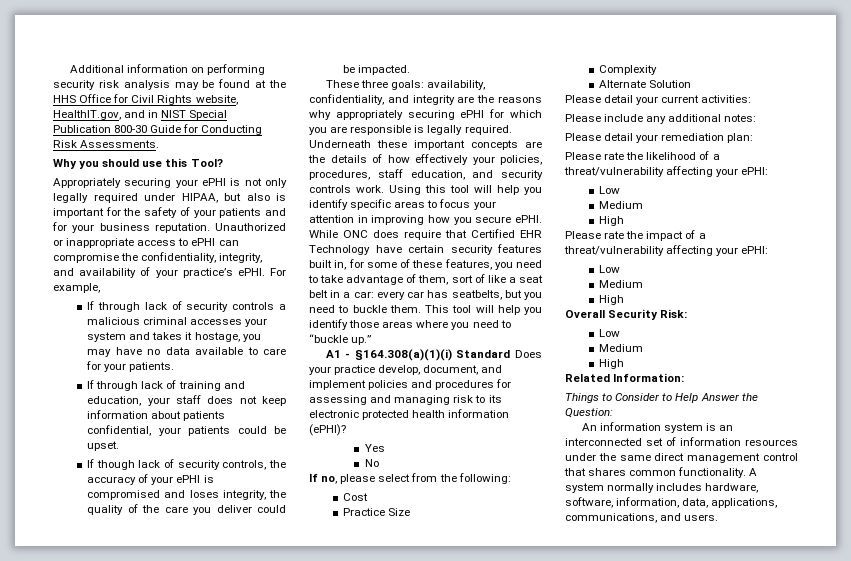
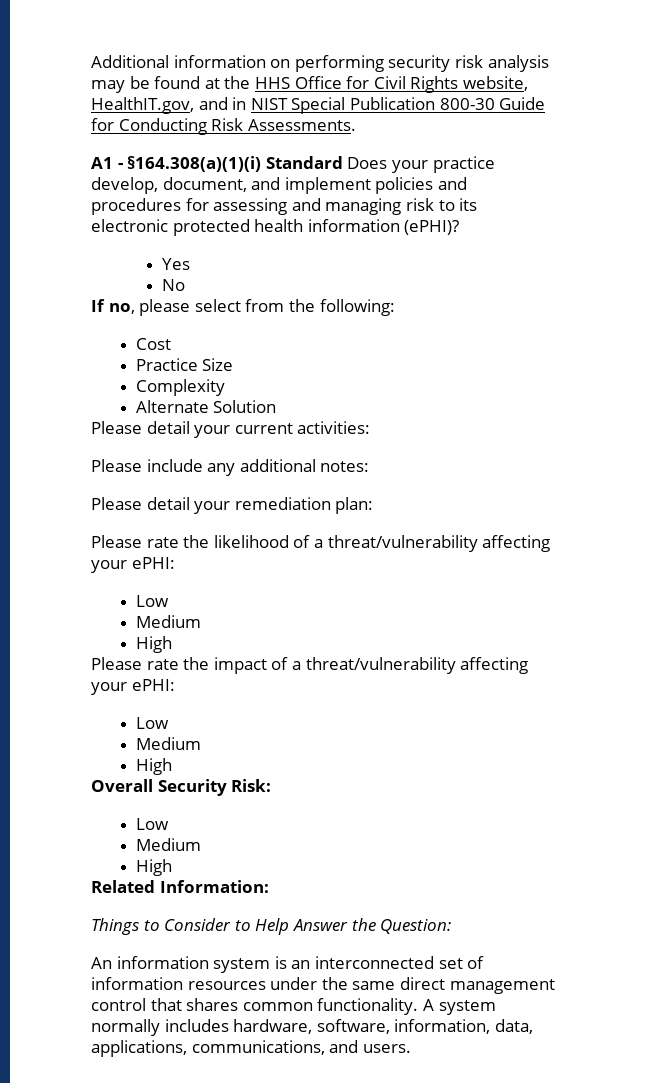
- Why you should use this Tool?
- Appropriately securing your ePHI is not only legally required under HIPAA, but also is important for the safety of your patients and for your business reputation. Unauthorized or inappropriate access to ePHI can compromise the confidentiality, integrity, and availability of your practice’s ePHI. For example,
- If through lack of security controls a malicious criminal accesses your system and takes it hostage, you may have no data available to care for your patients.
- If through lack of training and education, your staff does not keep information about patients confidential, your patients could be upset.
- If though lack of security controls, the accuracy of your ePHI is compromised and loses integrity, the quality of the care you deliver could be impacted.
- These three goals: availability, confidentiality, and integrity are the reasons why appropriately securing ePHI for which you are responsible is legally required. Underneath these important concepts are the details of how effectively your policies, procedures, staff education, and security controls work. Using this tool will help you identify specific areas to focus your attention in improving how you secure ePHI. While ONC does require that Certified EHR Technology have certain security features built in, for some of these features, you need to take advantage of them, sort of like a seat belt in a car: every car has seatbelts, but you need to buckle them. This tool will help you identify those areas where you need to “buckle up.”

